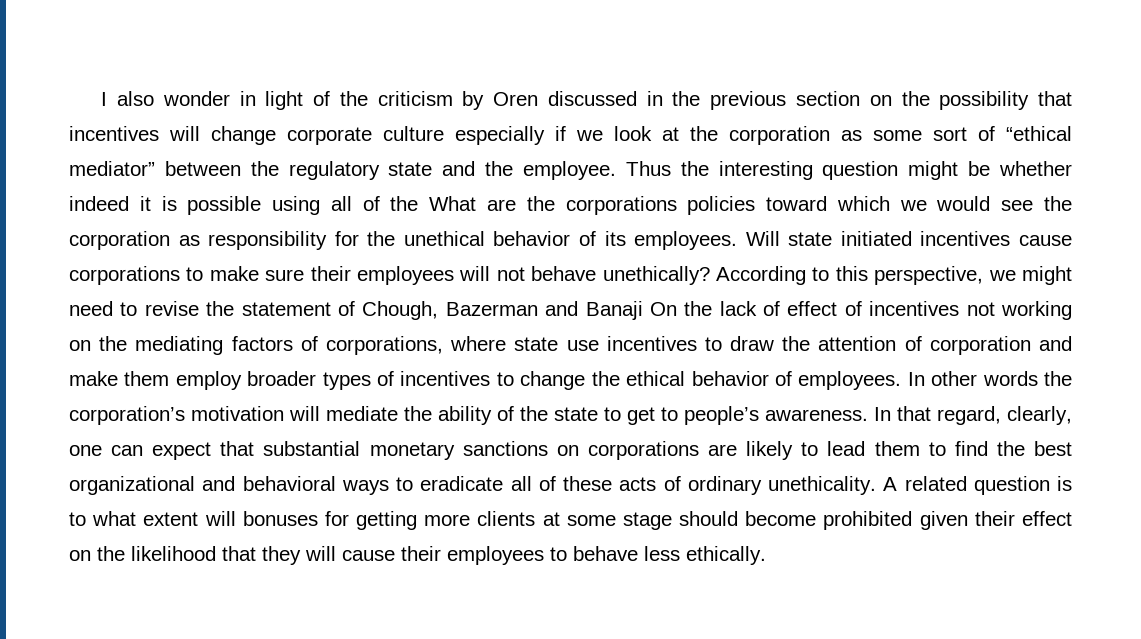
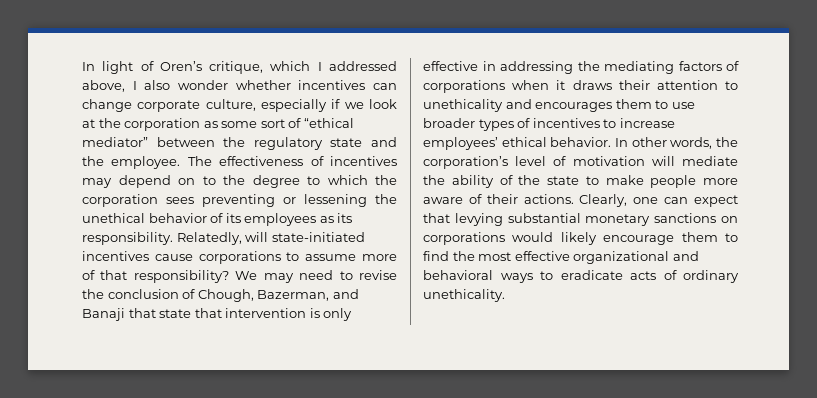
- I also wonder in light of the criticism by Oren discussed in the previous section on the possibility that incentives will change corporate culture especially if we look at the corporation as some sort of “ethical mediator” between the regulatory state and the employee.
+ In light of Oren’s critique, which I addressed above, I also wonder whether incentives can change corporate culture, especially if we look at the corporation as some sort of “ethical mediator” between the regulatory state and the employee.
- Thus the interesting question might be whether indeed it is possible using all of the What are the corporations policies toward which we would see the corporation as responsibility for the unethical behavior of its employees. Will state initiated incentives cause corporations to make sure their employees will not behave unethically? According to this perspective, we might need to revise the statement of Chough, Bazerman and Banaji On the lack of effect of incentives not working on the mediating factors of corporations, where state use incentives to draw the attention of corporation and make them employ broader types of incentives to change the ethical behavior of employees.
+ The effectiveness of incentives may depend on to the degree to which the corporation sees preventing or lessening the unethical behavior of its employees as its responsibility. Relatedly, will state-initiated incentives cause corporations to assume more of that responsibility? We may need to revise the conclusion of Chough, Bazerman, and Banaji that state that intervention is only effective in addressing the mediating factors of corporations when it draws their attention to unethicality and encourages them to use broader types of incentives to increase employees’ ethical behavior.
- In other words the corporation’s motivation will mediate the ability of the state to get to people’s awareness. In that regard, clearly, one can expect that substantial monetary sanctions on corporations are likely to lead them to find the best organizational and behavioral ways to eradicate all of these acts of ordinary unethicality. A related question is to what extent will bonuses for getting more clients at some stage should become prohibited given their effect on the likelihood that they will cause their employees to behave less ethically.
+ In other words, the corporation’s level of motivation will mediate the ability of the state to make people more aware of their actions. Clearly, one can expect that levying substantial monetary sanctions on corporations would likely encourage them to find the most effective organizational and behavioral ways to eradicate acts of ordinary unethicality.

